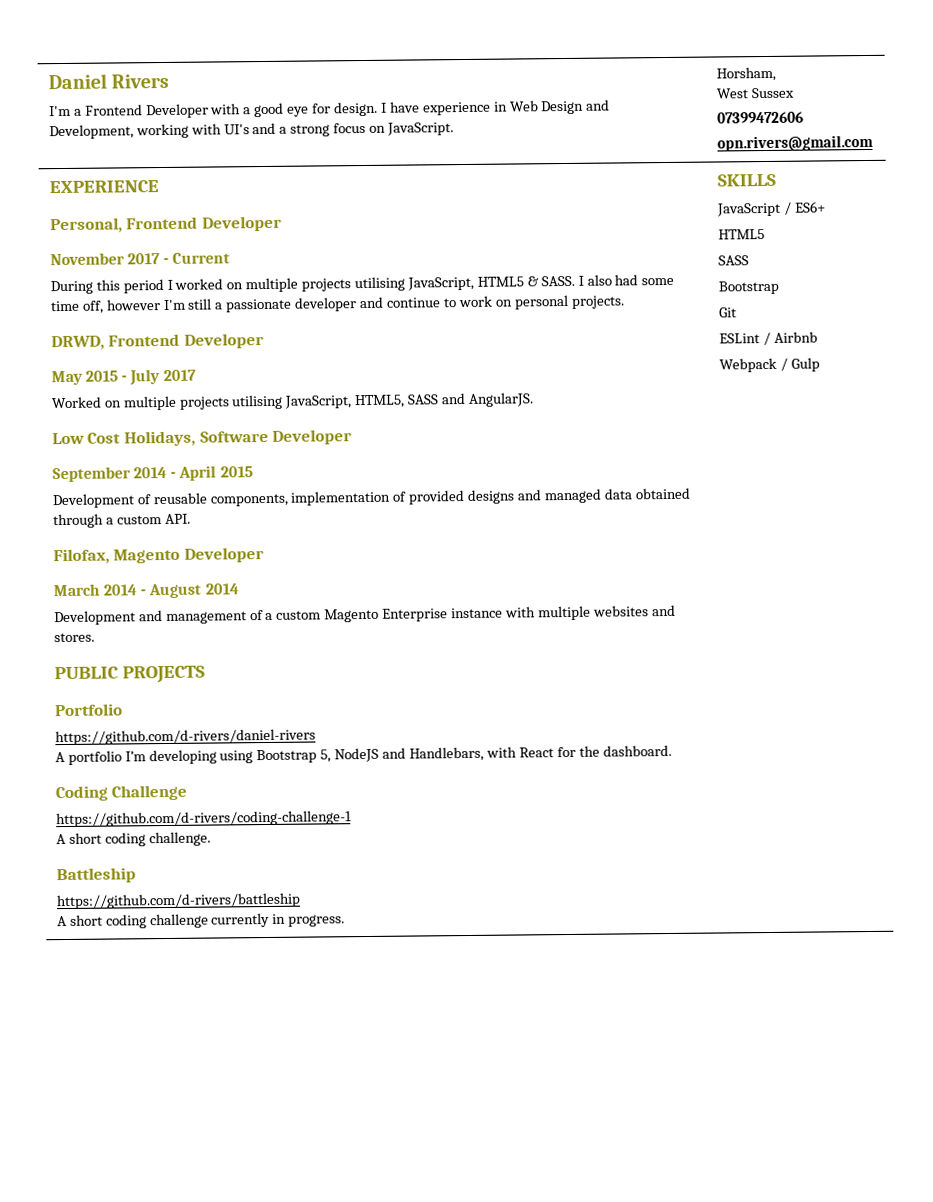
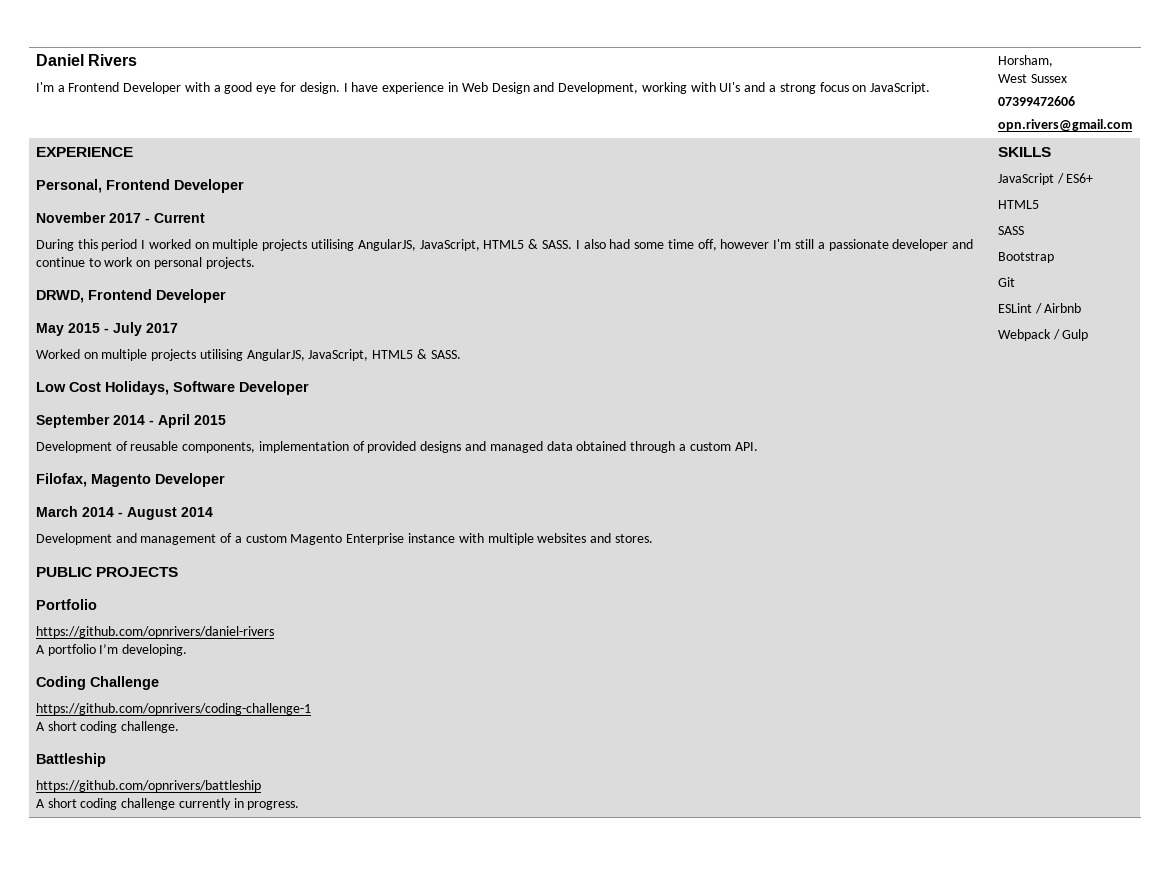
- During this period I worked on multiple projects utilising JavaScript, HTML5 & SASS.
+ During this period I worked on multiple projects utilising AngularJS, JavaScript, HTML5 & SASS.
- Worked on multiple projects utilising JavaScript, HTML5, SASS and AngularJS.
+ Worked on multiple projects utilising AngularJS, JavaScript, HTML5 & SASS.
- https://github.com/d-rivers/daniel-rivers
+ https://github.com/opnrivers/daniel-rivers
- A portfolio I’m developing using Bootstrap 5, NodeJS and Handlebars, with React for the dashboard.
+ A portfolio I’m developing.
- https://github.com/d-rivers/coding-challenge-1
+ https://github.com/opnrivers/coding-challenge-1
- https://github.com/d-rivers/battleship
+ https://github.com/opnrivers/battleship

